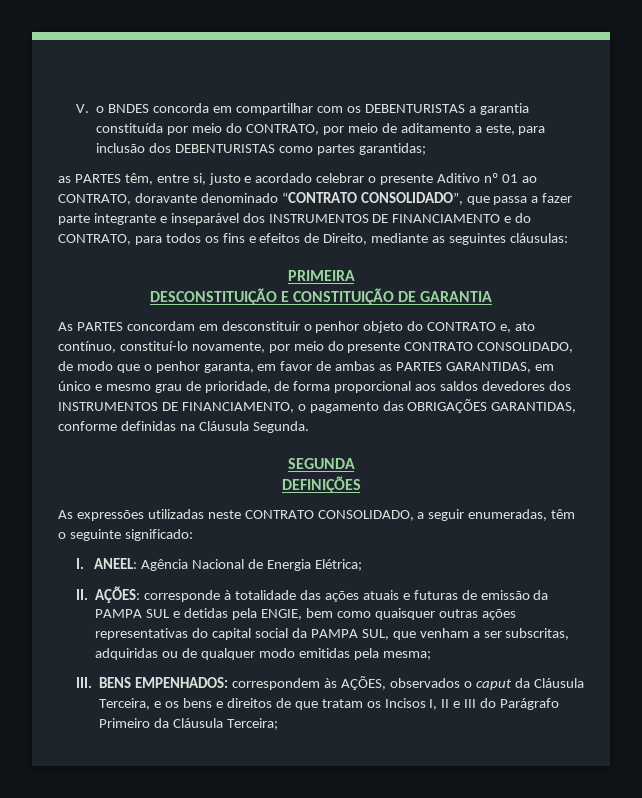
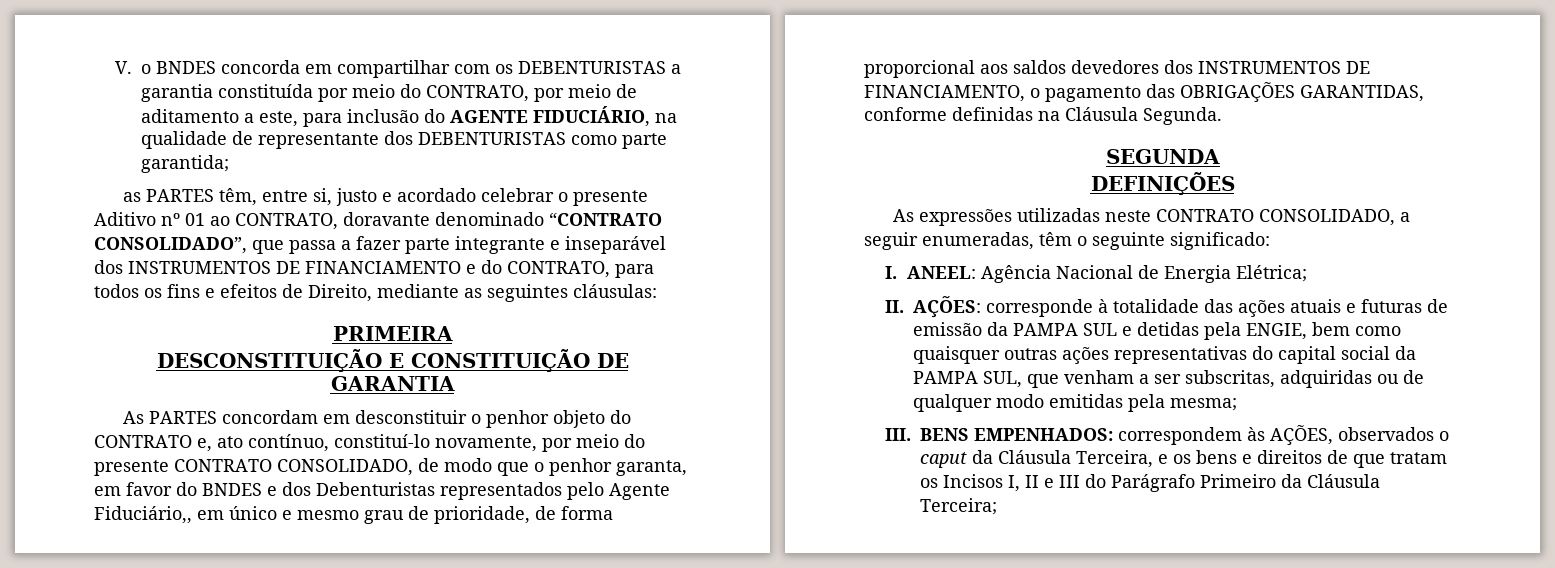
- V. o BNDES concorda em compartilhar com os DEBENTURISTAS a garantia constituída por meio do CONTRATO, por meio de aditamento a este, para inclusão dos DEBENTURISTAS como partes garantidas;
+ V. o BNDES concorda em compartilhar com os DEBENTURISTAS a garantia constituída por meio do CONTRATO, por meio de aditamento a este, para inclusão do AGENTE FIDUCIÁRIO, na qualidade de representante dos DEBENTURISTAS como parte garantida;
- As PARTES concordam em desconstituir o penhor objeto do CONTRATO e, ato contínuo, constituí-lo novamente, por meio do presente CONTRATO CONSOLIDADO, de modo que o penhor garanta, em favor de ambas as PARTES GARANTIDAS, em único e mesmo grau de prioridade, de forma proporcional aos saldos devedores dos INSTRUMENTOS DE FINANCIAMENTO, o pagamento das OBRIGAÇÕES GARANTIDAS, conforme definidas na Cláusula Segunda.
+ As PARTES concordam em desconstituir o penhor objeto do CONTRATO e, ato contínuo, constituí-lo novamente, por meio do presente CONTRATO CONSOLIDADO, de modo que o penhor garanta, em favor do BNDES e dos Debenturistas representados pelo Agente Fiduciário,, em único e mesmo grau de prioridade, de forma proporcional aos saldos devedores dos INSTRUMENTOS DE FINANCIAMENTO, o pagamento das OBRIGAÇÕES GARANTIDAS, conforme definidas na Cláusula Segunda.

